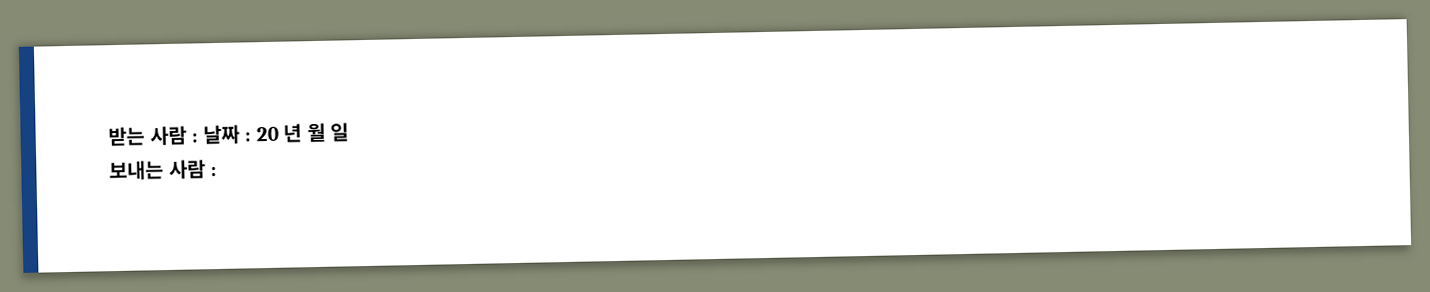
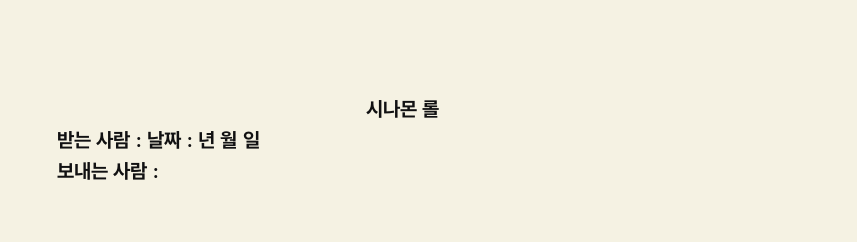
+ 시나몬 롤
- 받는 사람 : 날짜 : 20 년 월 일
+ 받는 사람 : 날짜 : 년 월 일

